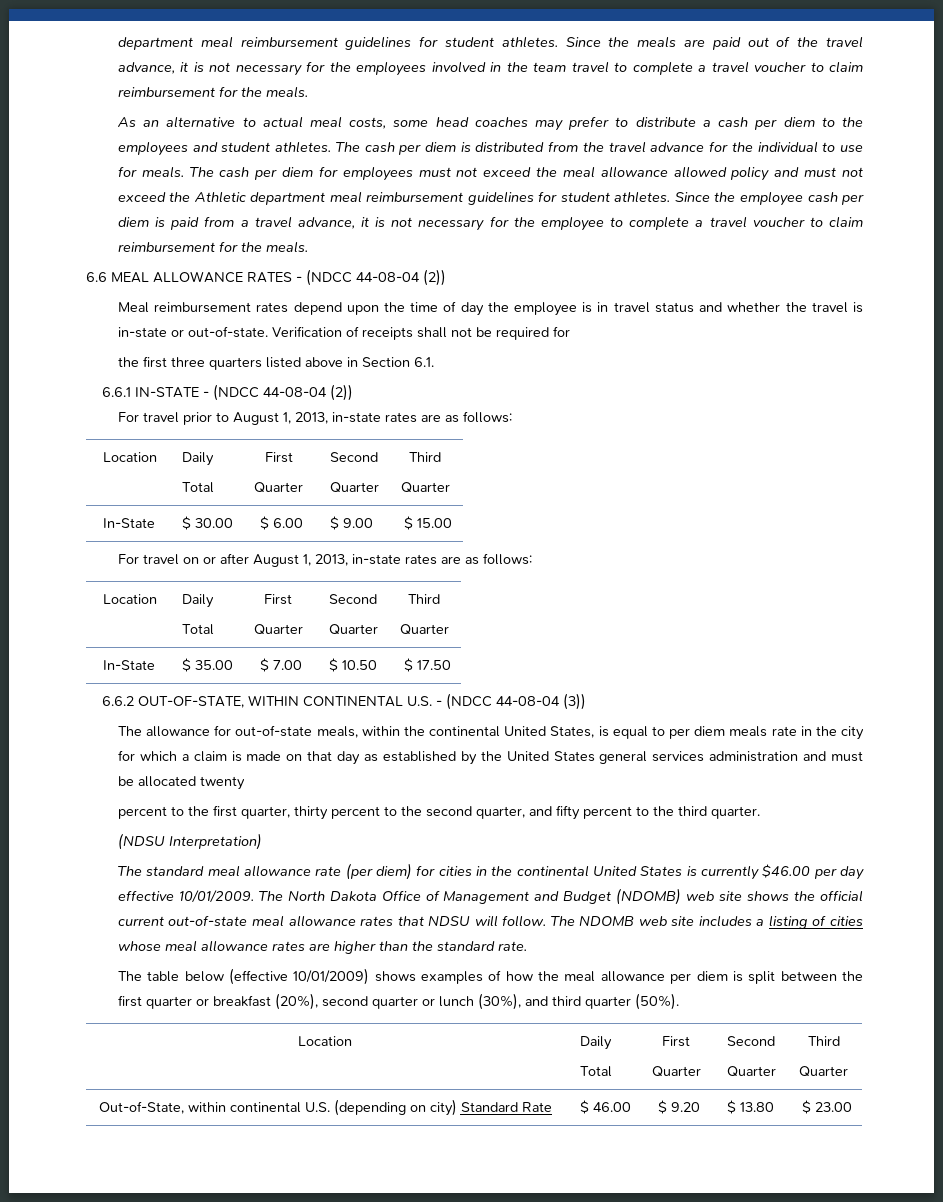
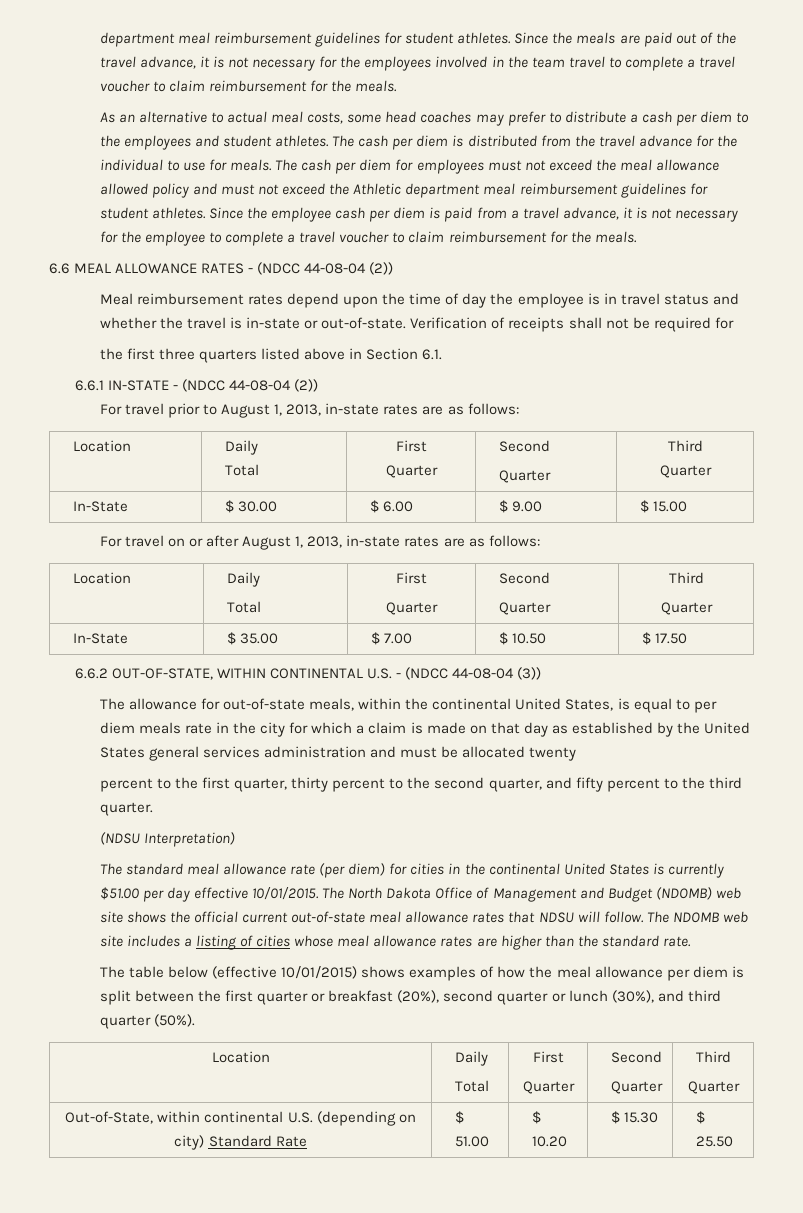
- The standard meal allowance rate (per diem) for cities in the continental United States is currently $46.00 per day effective 10/01/2009.
+ The standard meal allowance rate (per diem) for cities in the continental United States is currently $51.00 per day effective 10/01/2015.
- The table below (effective 10/01/2009) shows examples of how the meal allowance per diem is split between the first quarter or breakfast (20%), second quarter or lunch (30%), and third quarter (50%).
+ The table below (effective 10/01/2015) shows examples of how the meal allowance per diem is split between the first quarter or breakfast (20%), second quarter or lunch (30%), and third quarter (50%).
- Out-of-State, within continental U.S. (depending on city) Standard Rate | $ 46.00 | $ 9.20 | $ 13.80 | $ 23.00
+ Out-of-State, within continental U.S. (depending on city) Standard Rate | $ 51.00 | $ 10.20 | $ 15.30 | $ 25.50

